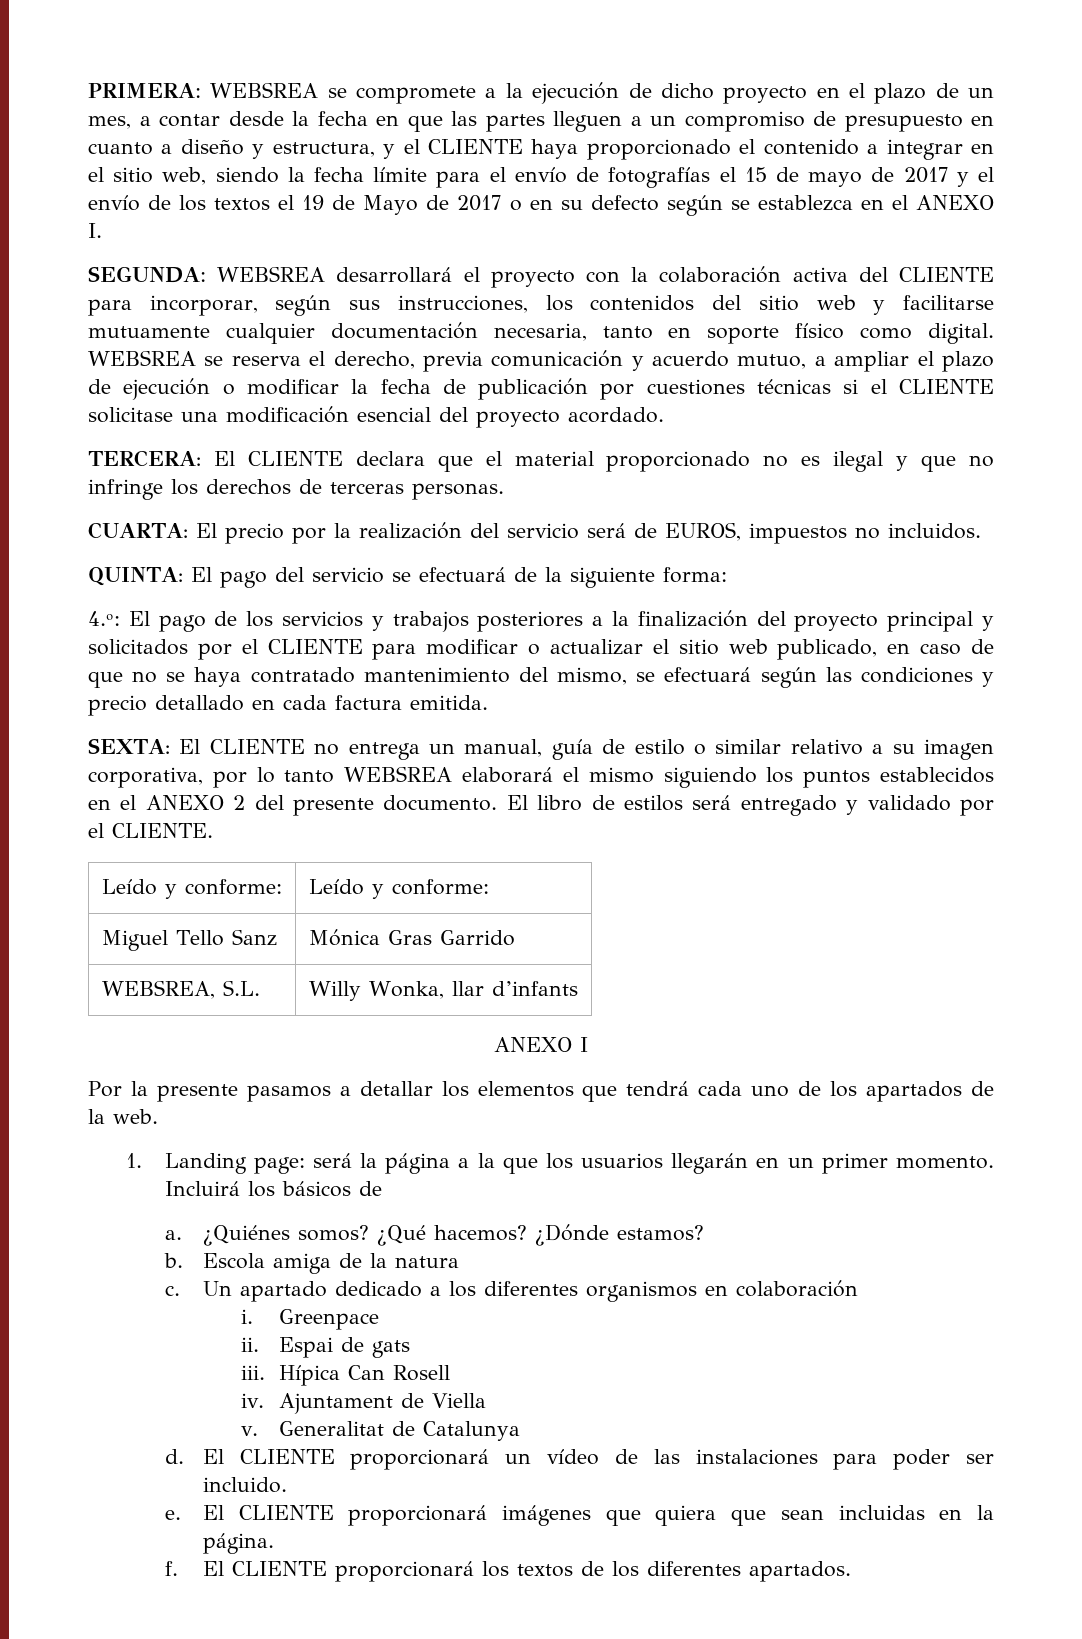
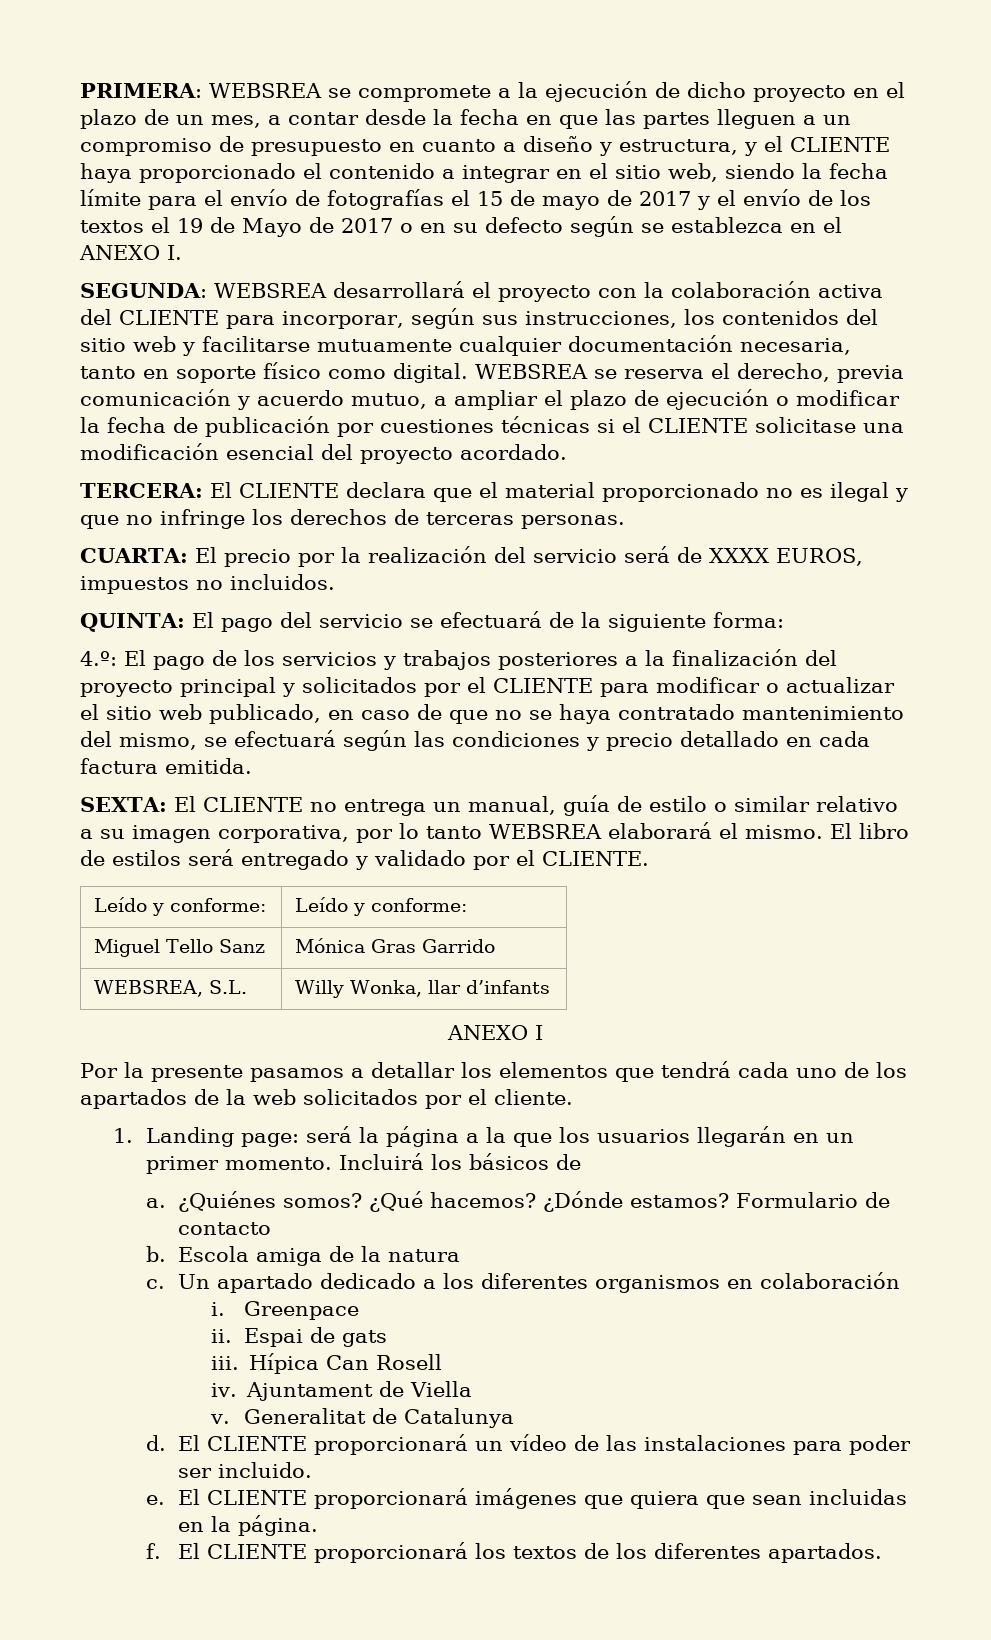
- CUARTA: El precio por la realización del servicio será de EUROS, impuestos no incluidos.
+ CUARTA: El precio por la realización del servicio será de XXXX EUROS, impuestos no incluidos.
- SEXTA: El CLIENTE no entrega un manual, guía de estilo o similar relativo a su imagen corporativa, por lo tanto WEBSREA elaborará el mismo siguiendo los puntos establecidos en el ANEXO 2 del presente documento.
+ SEXTA: El CLIENTE no entrega un manual, guía de estilo o similar relativo a su imagen corporativa, por lo tanto WEBSREA elaborará el mismo.
- Por la presente pasamos a detallar los elementos que tendrá cada uno de los apartados de la web.
+ Por la presente pasamos a detallar los elementos que tendrá cada uno de los apartados de la web solicitados por el cliente.
+ Formulario de contacto

